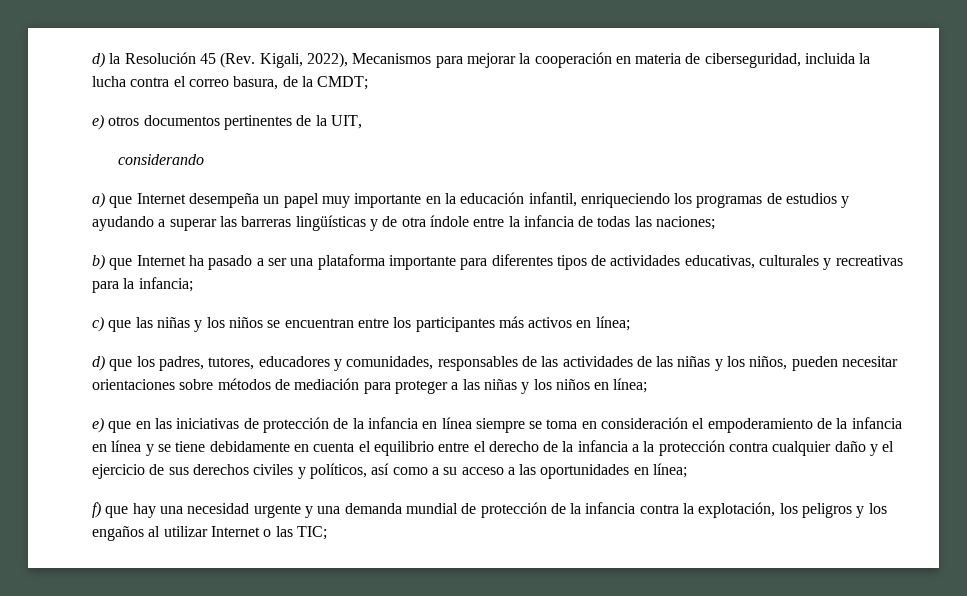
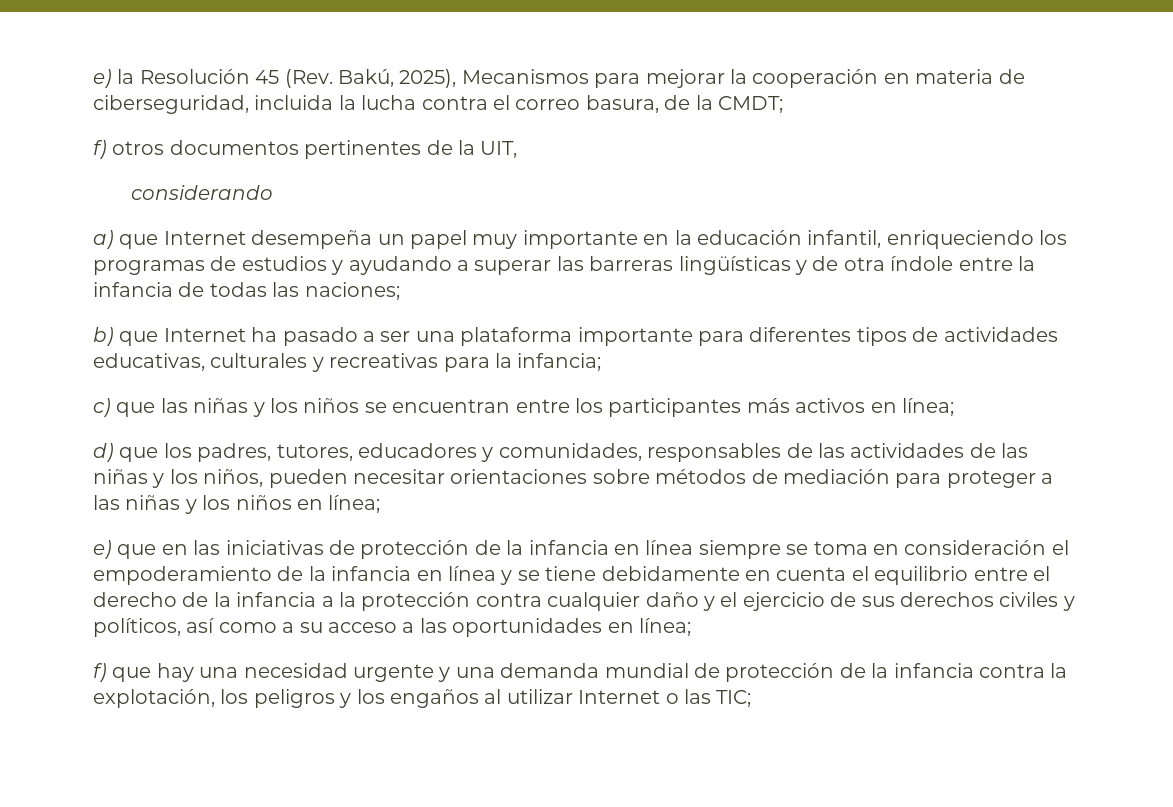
- d) la Resolución 45 (Rev. Kigali, 2022), Mecanismos para mejorar la cooperación en materia de ciberseguridad, incluida la lucha contra el correo basura, de la CMDT;
+ e) la Resolución 45 (Rev. Bakú, 2025), Mecanismos para mejorar la cooperación en materia de ciberseguridad, incluida la lucha contra el correo basura, de la CMDT;
- e) otros documentos pertinentes de la UIT,
+ f) otros documentos pertinentes de la UIT,

